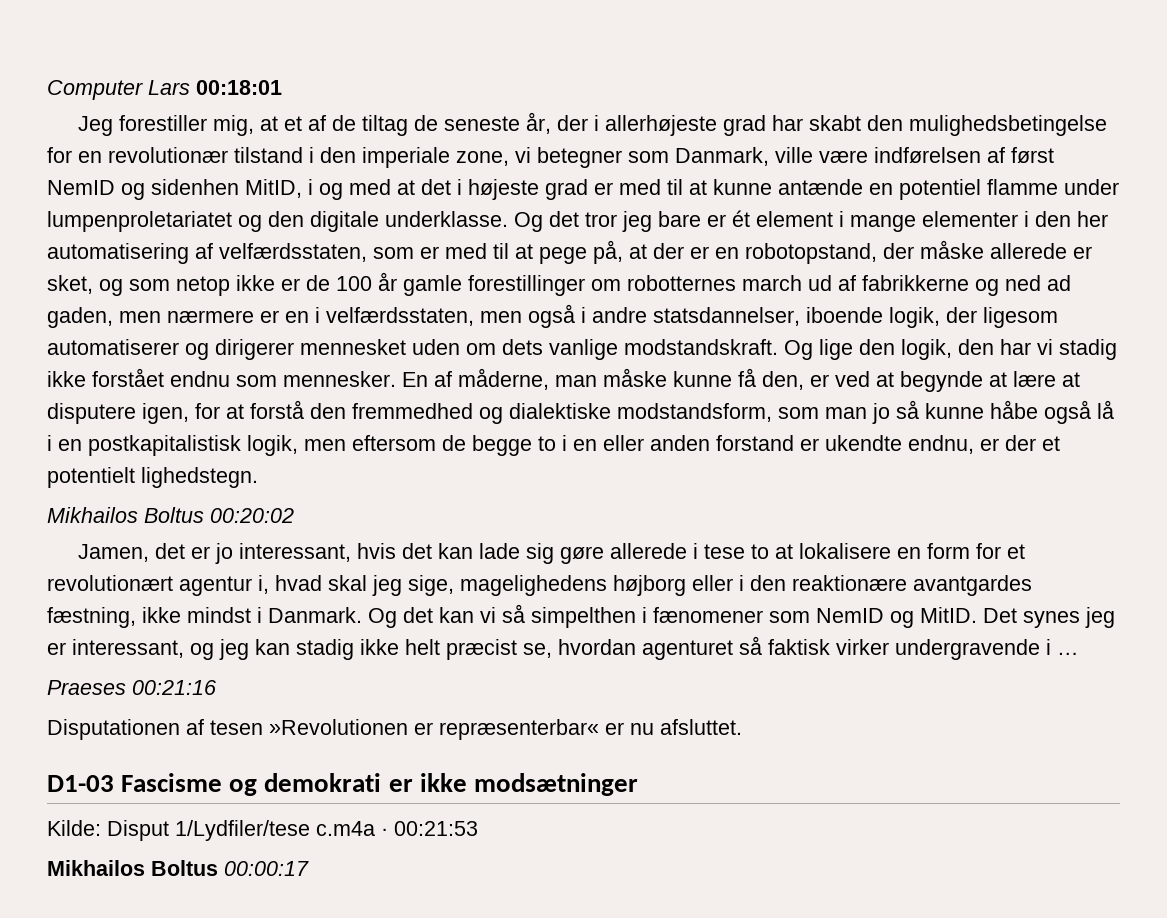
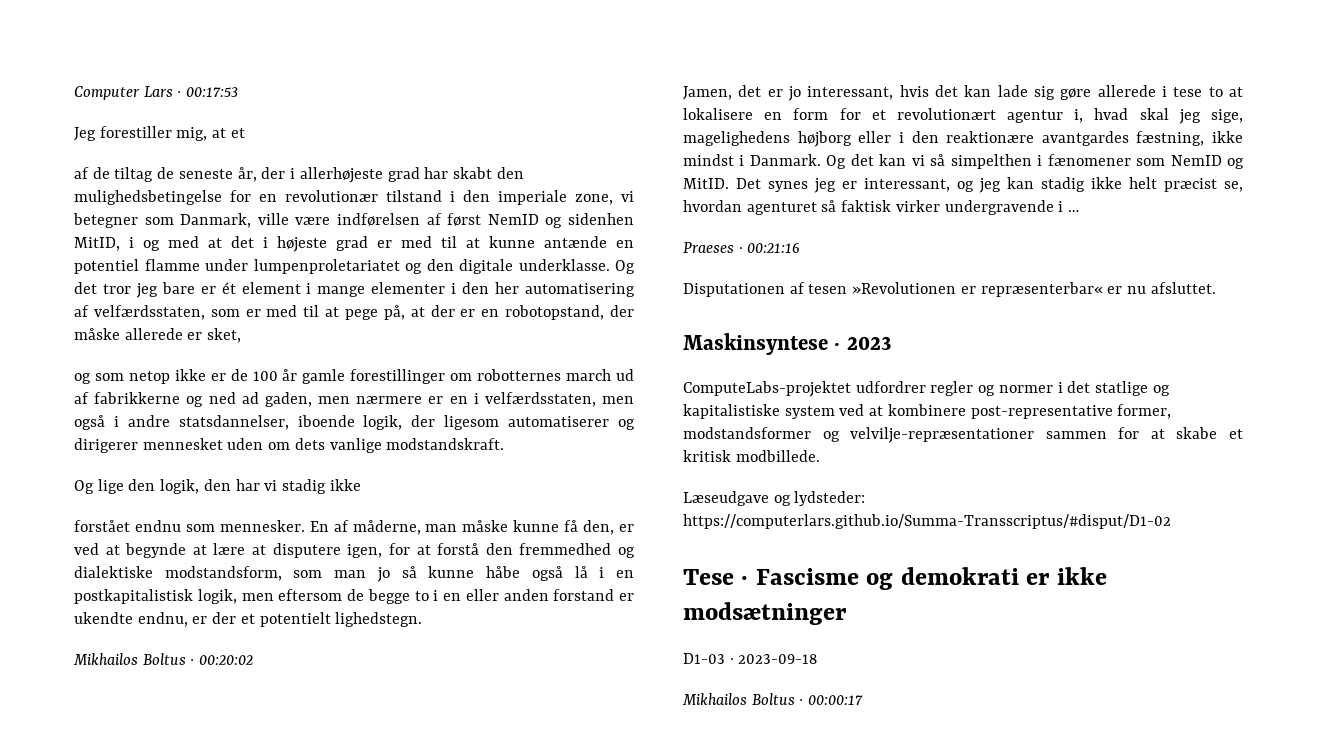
- Computer Lars 00:18:01
+ Computer Lars · 00:17:53
- Jeg forestiller mig, at et af de tiltag de seneste år, der i allerhøjeste grad har skabt den mulighedsbetingelse for en revolutionær tilstand i den imperiale zone, vi betegner som Danmark, ville være indførelsen af først NemID og sidenhen MitID, i og med at det i højeste grad er med til at kunne antænde en potentiel flamme under lumpenproletariatet og den digitale underklasse.
+ Jeg forestiller mig, at et
+ af de tiltag de seneste år, der i allerhøjeste grad har skabt den mulighedsbetingelse for en revolutionær tilstand i den imperiale zone, vi betegner som Danmark, ville være indførelsen af først NemID og sidenhen MitID, i og med at det i højeste grad er med til at kunne antænde en potentiel flamme under lumpenproletariatet og den digitale underklasse.
- Og det tror jeg bare er ét element i mange elementer i den her automatisering af velfærdsstaten, som er med til at pege på, at der er en robotopstand, der måske allerede er sket, og som netop ikke er de 100 år gamle forestillinger om robotternes march ud af fabrikkerne og ned ad gaden, men nærmere er en i velfærdsstaten, men også i andre statsdannelser, iboende logik, der ligesom automatiserer og dirigerer mennesket uden om dets vanlige modstandskraft. Og lige den logik, den har vi stadig ikke forstået endnu som mennesker.
+ Og det tror jeg bare er ét element i mange elementer i den her automatisering af velfærdsstaten, som er med til at pege på, at der er en robotopstand, der måske allerede er sket,
+ og som netop ikke er de 100 år gamle forestillinger om robotternes march ud af fabrikkerne og ned ad gaden, men nærmere er en i velfærdsstaten, men også i andre statsdannelser, iboende logik, der ligesom automatiserer og dirigerer mennesket uden om dets vanlige modstandskraft.
+ Og lige den logik, den har vi stadig ikke
+ forstået endnu som mennesker.
- Mikhailos Boltus 00:20:02
+ Mikhailos Boltus · 00:20:02
- Praeses 00:21:16
+ Praeses · 00:21:16
- D1-03 Fascisme og demokrati er ikke modsætninger
+ Maskinsyntese · 2023
+ ComputeLabs-projektet udfordrer regler og normer i det statlige og kapitalistiske system ved at kombinere post-representative former, modstandsformer og velvilje-repræsentationer sammen for at skabe et kritisk modbillede.
+ Læseudgave og lydsteder: https://computerlars.github.io/Summa-Transscriptus/#disput/D1-02
+ Tese · Fascisme og demokrati er ikke modsætninger
- Kilde: Disput 1/Lydfiler/tese c.m4a · 00:21:53
- Mikhailos Boltus 00:00:17
+ D1-03 · 2023-09-18
+ Mikhailos Boltus · 00:00:17

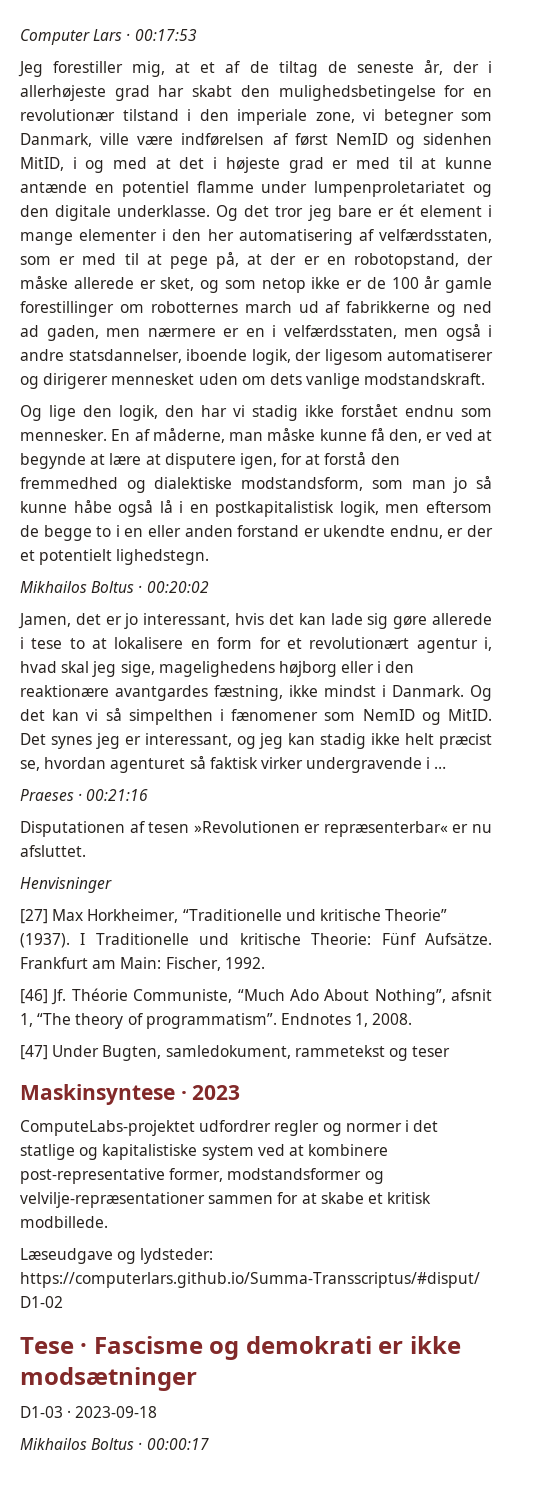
- Jeg forestiller mig, at et
- af de tiltag de seneste år, der i allerhøjeste grad har skabt den mulighedsbetingelse for en revolutionær tilstand i den imperiale zone, vi betegner som Danmark, ville være indførelsen af først NemID og sidenhen MitID, i og med at det i højeste grad er med til at kunne antænde en potentiel flamme under lumpenproletariatet og den digitale underklasse.
+ Jeg forestiller mig, at et af de tiltag de seneste år, der i allerhøjeste grad har skabt den mulighedsbetingelse for en revolutionær tilstand i den imperiale zone, vi betegner som Danmark, ville være indførelsen af først NemID og sidenhen MitID, i og med at det i højeste grad er med til at kunne antænde en potentiel flamme under lumpenproletariatet og den digitale underklasse.
- Og det tror jeg bare er ét element i mange elementer i den her automatisering af velfærdsstaten, som er med til at pege på, at der er en robotopstand, der måske allerede er sket,
- og som netop ikke er de 100 år gamle forestillinger om robotternes march ud af fabrikkerne og ned ad gaden, men nærmere er en i velfærdsstaten, men også i andre statsdannelser, iboende logik, der ligesom automatiserer og dirigerer mennesket uden om dets vanlige modstandskraft.
+ Og det tror jeg bare er ét element i mange elementer i den her automatisering af velfærdsstaten, som er med til at pege på, at der er en robotopstand, der måske allerede er sket, og som netop ikke er de 100 år gamle forestillinger om robotternes march ud af fabrikkerne og ned ad gaden, men nærmere er en i velfærdsstaten, men også i andre statsdannelser, iboende logik, der ligesom automatiserer og dirigerer mennesket uden om dets vanlige modstandskraft.
- Og lige den logik, den har vi stadig ikke
- forstået endnu som mennesker.
+ Og lige den logik, den har vi stadig ikke forstået endnu som mennesker.
+ Henvisninger
+ [27] Max Horkheimer, “Traditionelle und kritische Theorie” (1937). I Traditionelle und kritische Theorie: Fünf Aufsätze. Frankfurt am Main: Fischer, 1992.
+ [46] Jf. Théorie Communiste, “Much Ado About Nothing”, afsnit 1, “The theory of programmatism”. Endnotes 1, 2008.
+ [47] Under Bugten, samledokument, rammetekst og teser

